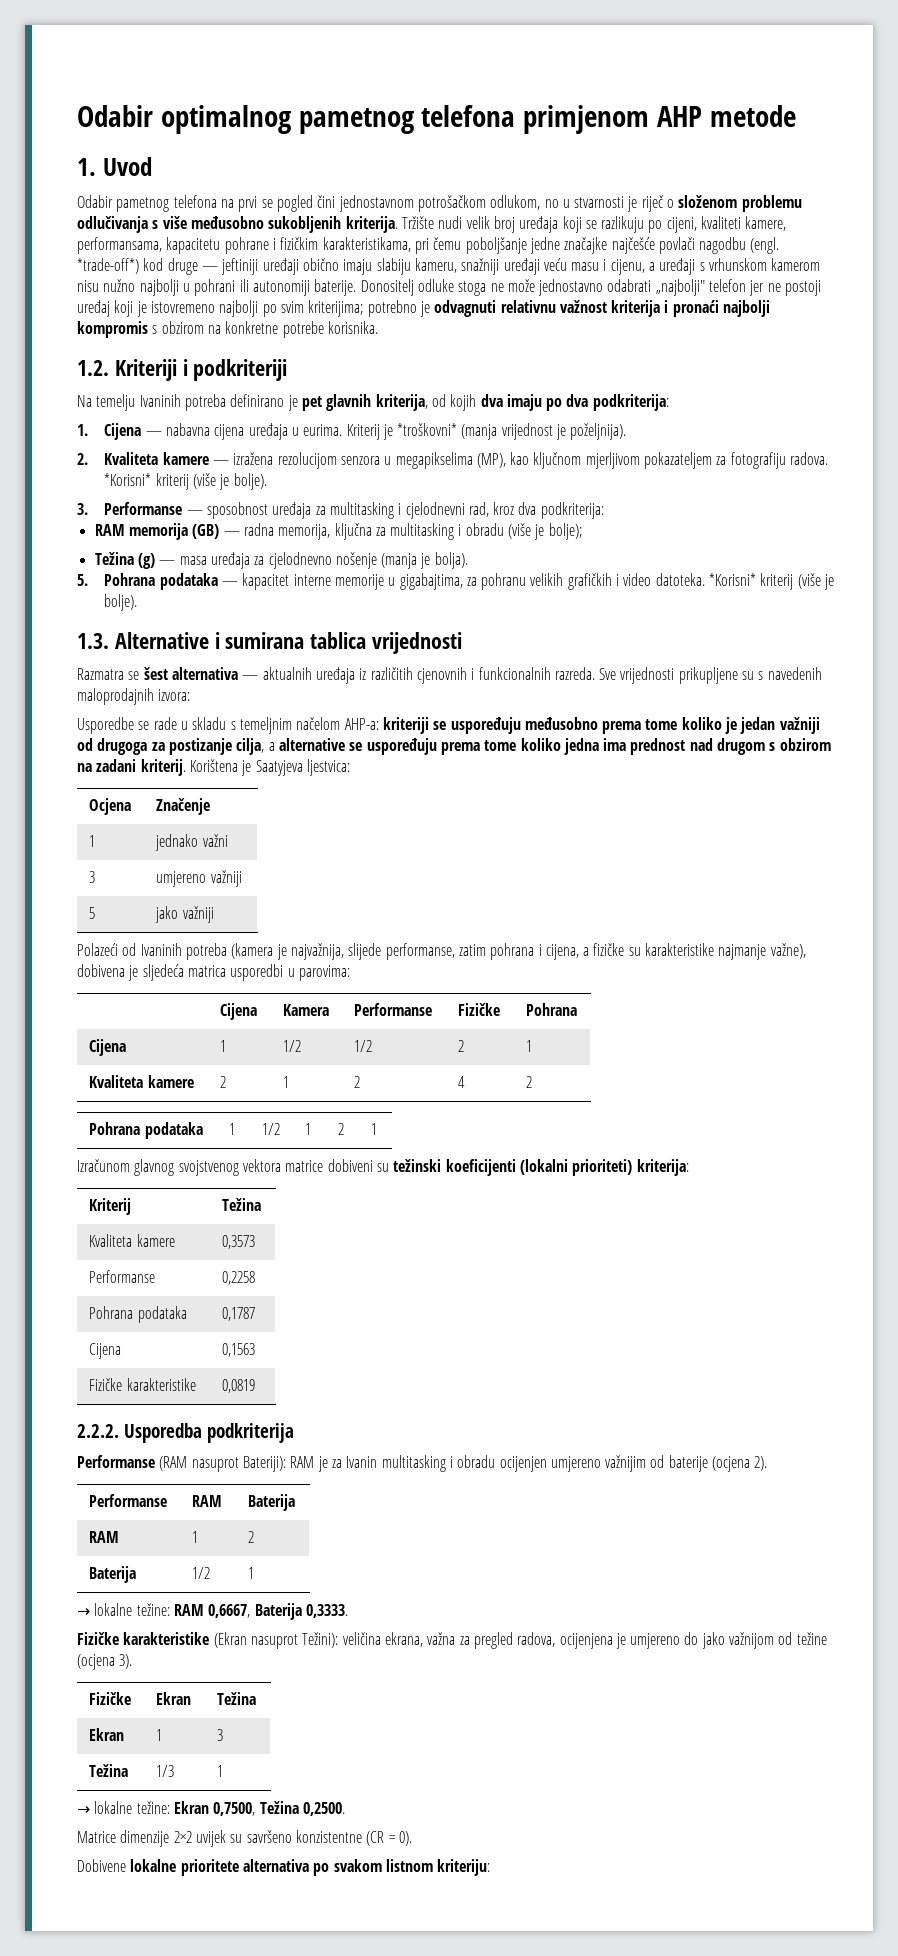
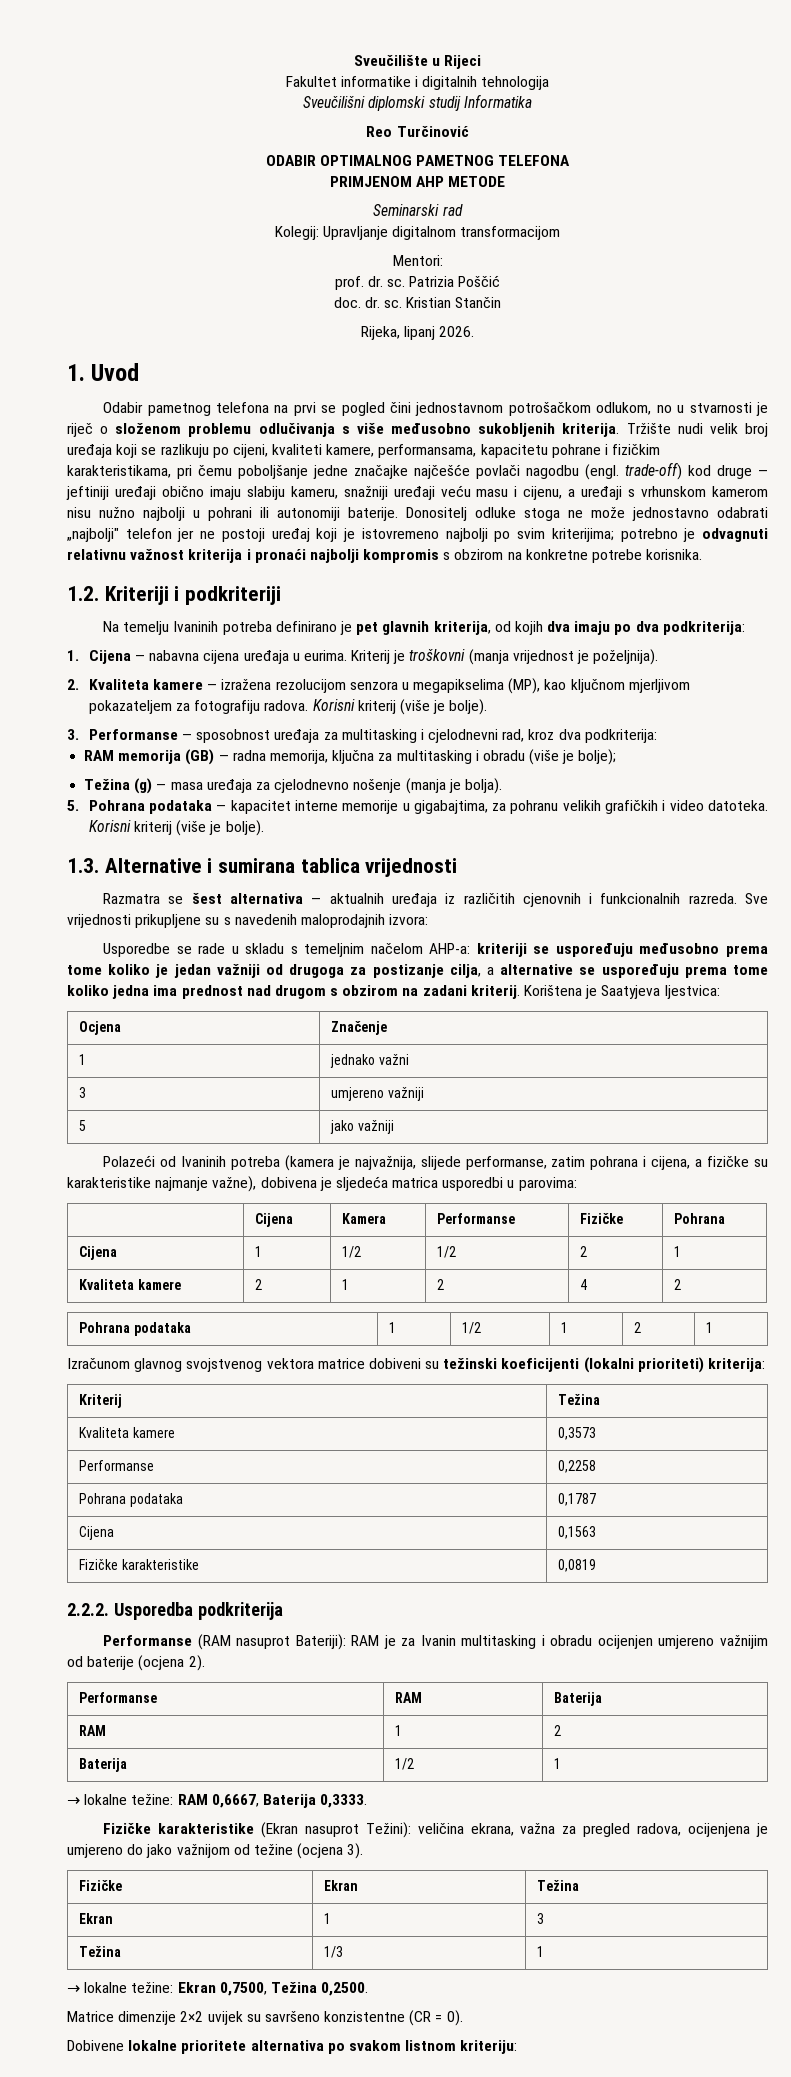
- Odabir optimalnog pametnog telefona primjenom AHP metode
+ Sveučilište u Rijeci
+ Fakultet informatike i digitalnih tehnologija
+ Sveučilišni diplomski studij Informatika
+ Reo Turčinović
+ ODABIR OPTIMALNOG PAMETNOG TELEFONA
+ PRIMJENOM AHP METODE
+ Seminarski rad
+ Kolegij: Upravljanje digitalnom transformacijom
+ Mentori:
+ prof. dr. sc. Patrizia Poščić
+ doc. dr. sc. Kristian Stančin
+ Rijeka, lipanj 2026.
- Tržište nudi velik broj uređaja koji se razlikuju po cijeni, kvaliteti kamere, performansama, kapacitetu pohrane i fizičkim karakteristikama, pri čemu poboljšanje jedne značajke najčešće povlači nagodbu (engl. *trade-off*) kod druge — jeftiniji uređaji obično imaju slabiju kameru, snažniji uređaji veću masu i cijenu, a uređaji s vrhunskom kamerom nisu nužno najbolji u pohrani ili autonomiji baterije.
+ Tržište nudi velik broj uređaja koji se razlikuju po cijeni, kvaliteti kamere, performansama, kapacitetu pohrane i fizičkim karakteristikama, pri čemu poboljšanje jedne značajke najčešće povlači nagodbu (engl. trade-off) kod druge — jeftiniji uređaji obično imaju slabiju kameru, snažniji uređaji veću masu i cijenu, a uređaji s vrhunskom kamerom nisu nužno najbolji u pohrani ili autonomiji baterije.
- Kriterij je *troškovni* (manja vrijednost je poželjnija).
+ Kriterij je troškovni (manja vrijednost je poželjnija).
- 2. Kvaliteta kamere — izražena rezolucijom senzora u megapikselima (MP), kao ključnom mjerljivom pokazateljem za fotografiju radova. *Korisni* kriterij (više je bolje).
+ 2. Kvaliteta kamere — izražena rezolucijom senzora u megapikselima (MP), kao ključnom mjerljivom pokazateljem za fotografiju radova. Korisni kriterij (više je bolje).
- 5. Pohrana podataka — kapacitet interne memorije u gigabajtima, za pohranu velikih grafičkih i video datoteka. *Korisni* kriterij (više je bolje).
+ 5. Pohrana podataka — kapacitet interne memorije u gigabajtima, za pohranu velikih grafičkih i video datoteka. Korisni kriterij (više je bolje).

